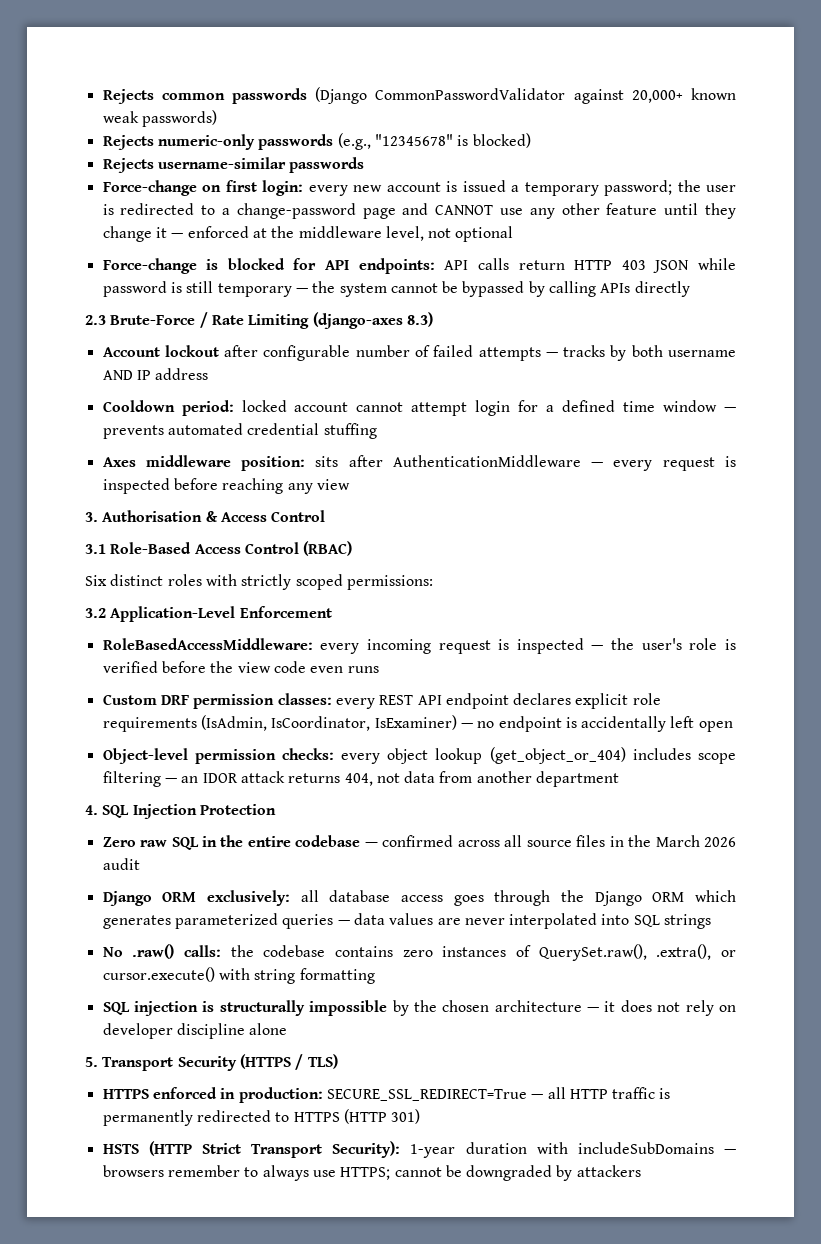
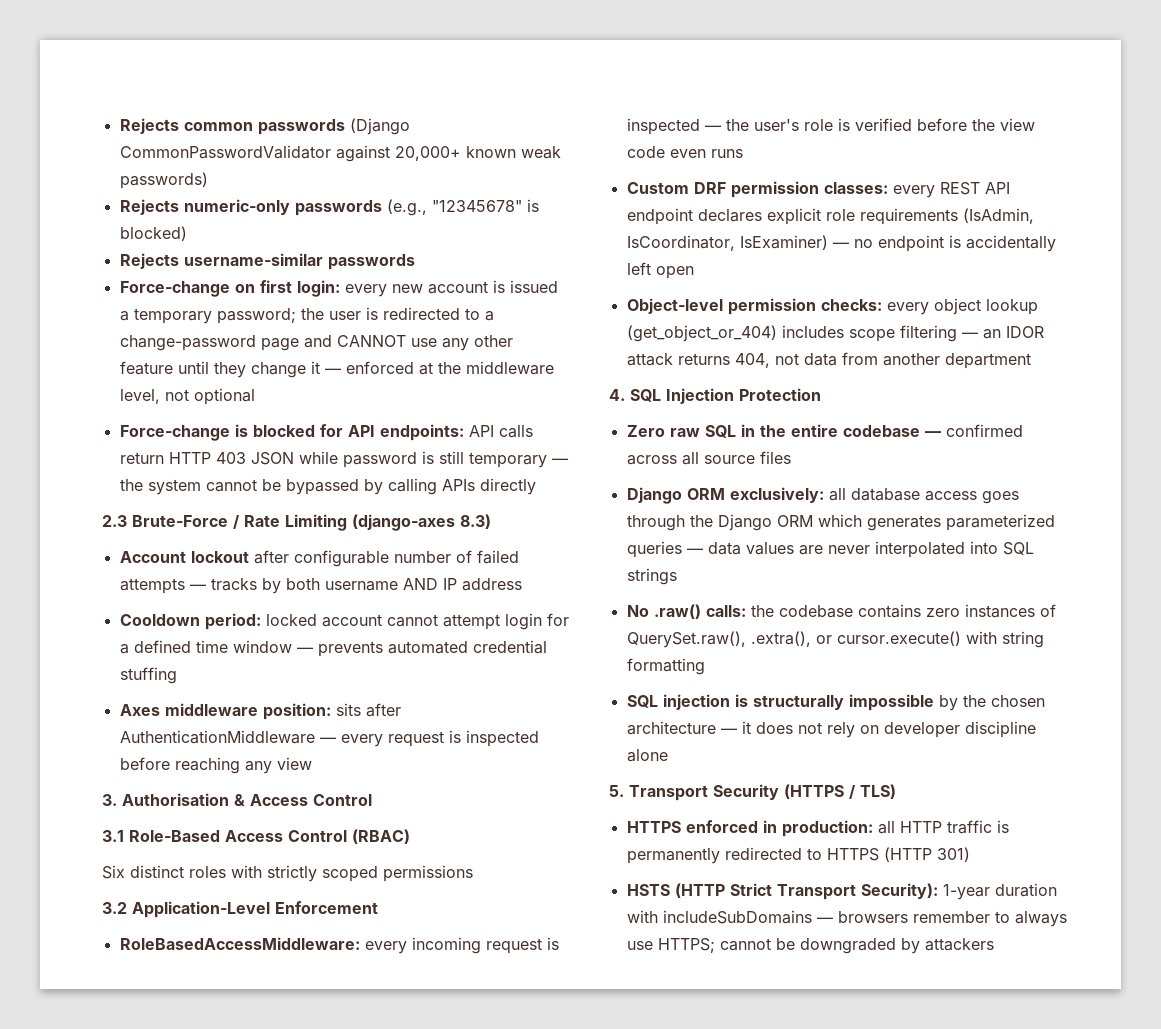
- Six distinct roles with strictly scoped permissions:
+ Six distinct roles with strictly scoped permissions
- Zero raw SQL in the entire codebase — confirmed across all source files in the March 2026 audit
+ Zero raw SQL in the entire codebase — confirmed across all source files
- HTTPS enforced in production: SECURE_SSL_REDIRECT=True — all HTTP traffic is permanently redirected to HTTPS (HTTP 301)
+ HTTPS enforced in production: all HTTP traffic is permanently redirected to HTTPS (HTTP 301)

